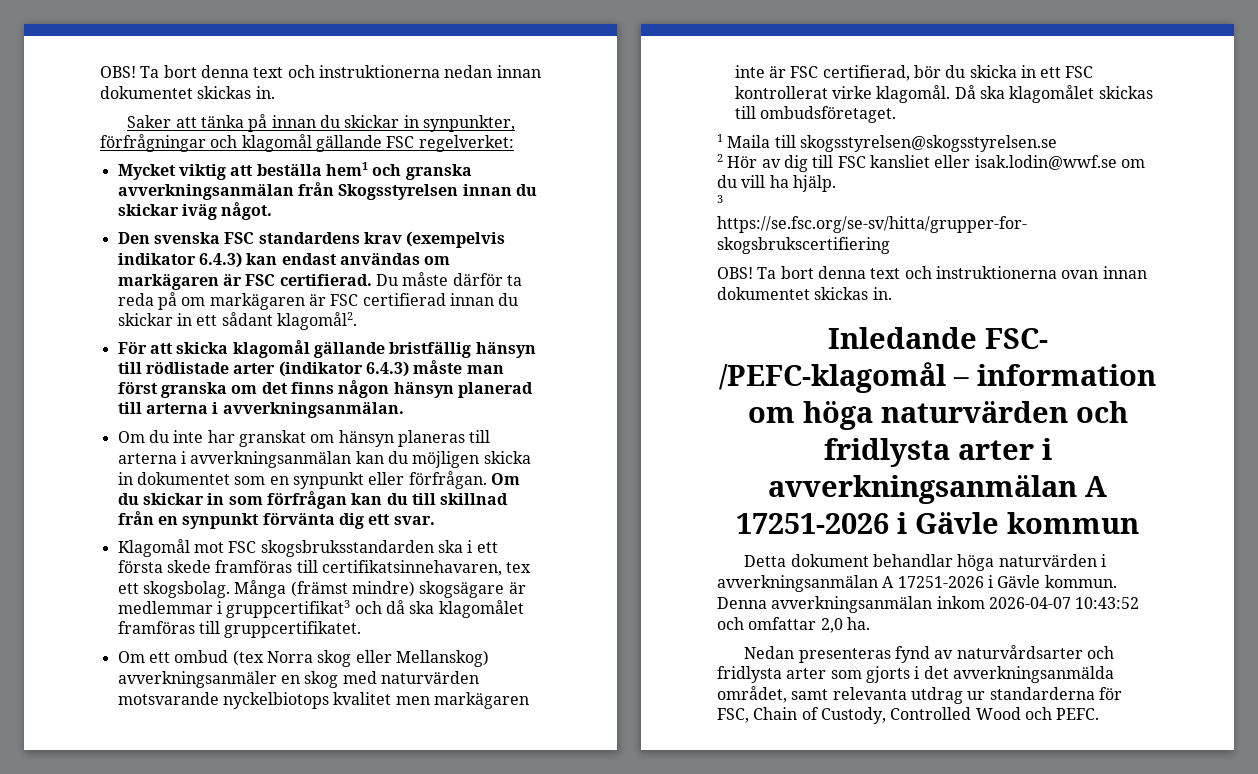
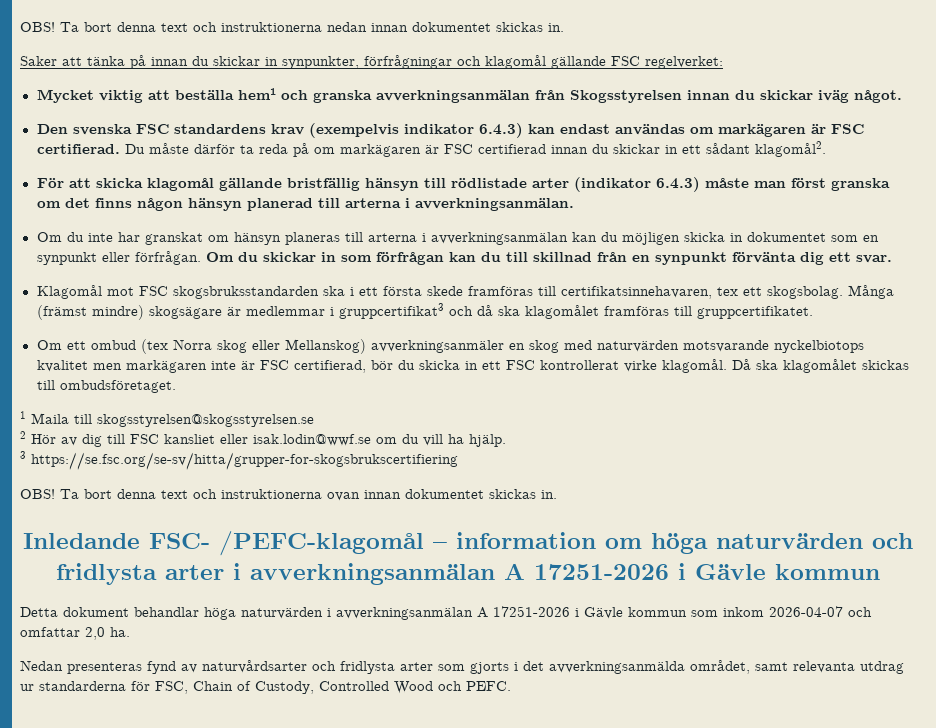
- Detta dokument behandlar höga naturvärden i avverkningsanmälan A 17251-2026 i Gävle kommun. Denna avverkningsanmälan inkom 2026-04-07 10:43:52 och omfattar 2,0 ha.
+ Detta dokument behandlar höga naturvärden i avverkningsanmälan A 17251-2026 i Gävle kommun som inkom 2026-04-07 och omfattar 2,0 ha.

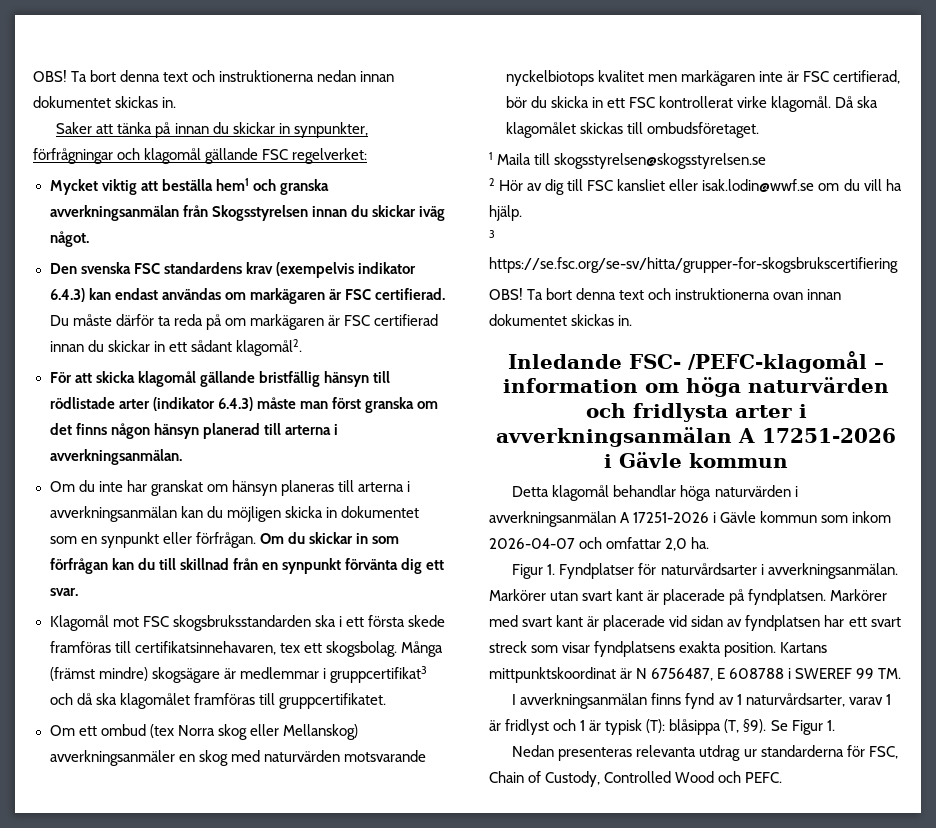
- Detta dokument behandlar höga naturvärden i avverkningsanmälan A 17251-2026 i Gävle kommun som inkom 2026-04-07 och omfattar 2,0 ha.
+ Detta klagomål behandlar höga naturvärden i avverkningsanmälan A 17251-2026 i Gävle kommun som inkom 2026-04-07 och omfattar 2,0 ha.
- Nedan presenteras fynd av naturvårdsarter och fridlysta arter som gjorts i det avverkningsanmälda området, samt relevanta utdrag ur standarderna för FSC, Chain of Custody, Controlled Wood och PEFC.
+ Figur 1. Fyndplatser för naturvårdsarter i avverkningsanmälan. Markörer utan svart kant är placerade på fyndplatsen. Markörer med svart kant är placerade vid sidan av fyndplatsen har ett svart streck som visar fyndplatsens exakta position. Kartans mittpunktskoordinat är N 6756487, E 608788 i SWEREF 99 TM.
+ I avverkningsanmälan finns fynd av 1 naturvårdsarter, varav 1 är fridlyst och 1 är typisk (T): blåsippa (T, §9). Se Figur 1.
+ Nedan presenteras relevanta utdrag ur standarderna för FSC, Chain of Custody, Controlled Wood och PEFC.

